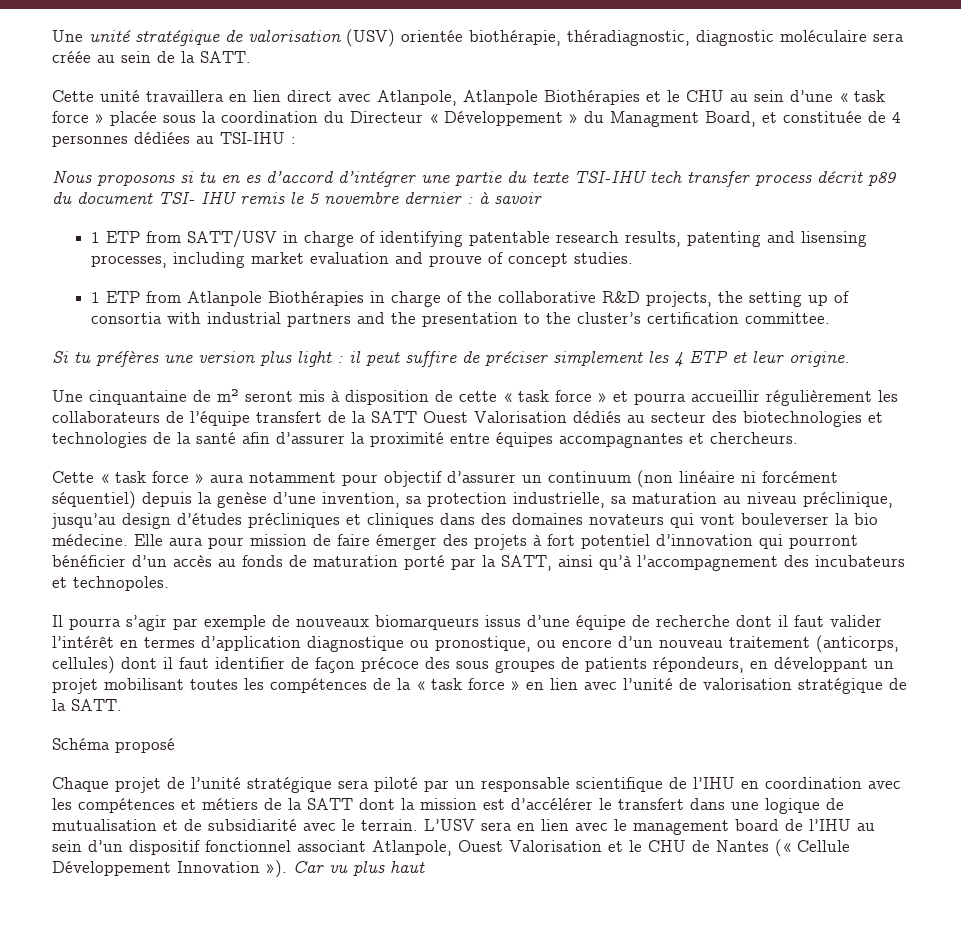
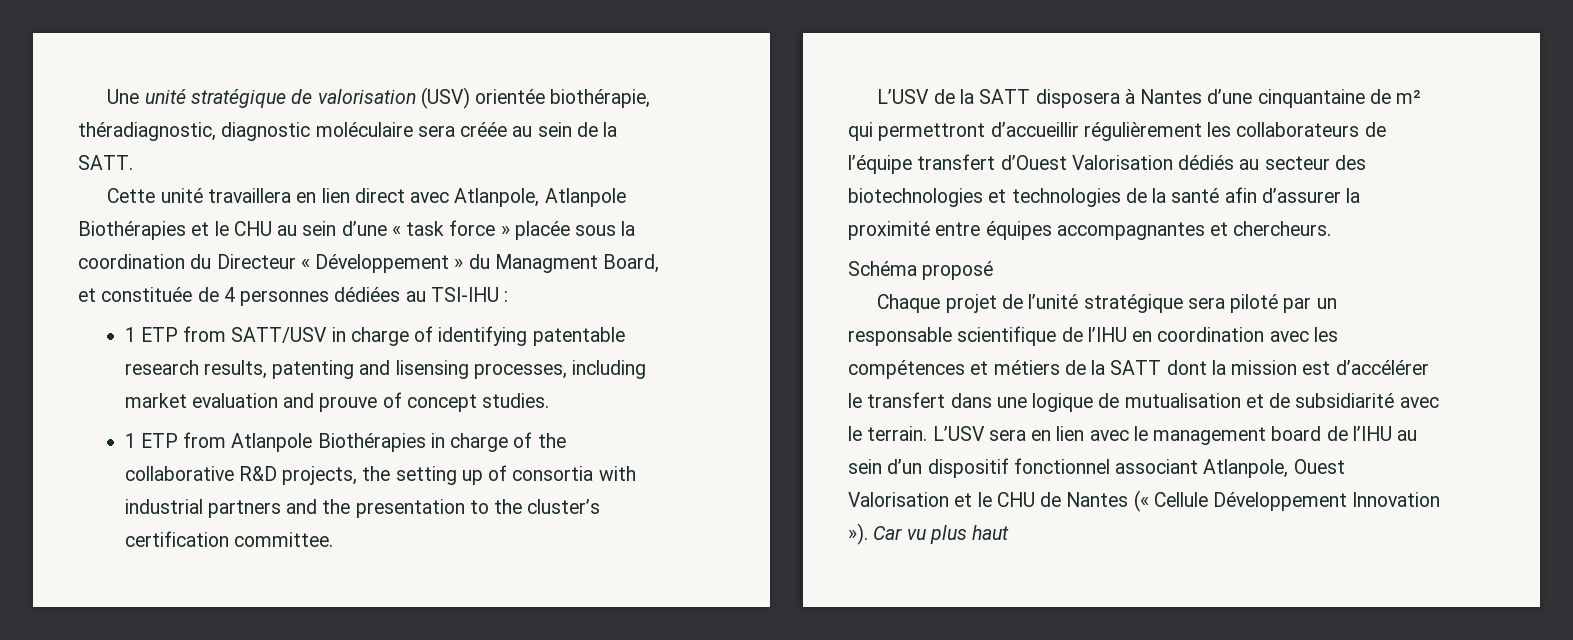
- Nous proposons si tu en es d’accord d’intégrer une partie du texte TSI-IHU tech transfer process décrit p89 du document TSI- IHU remis le 5 novembre dernier : à savoir
- Si tu préfères une version plus light : il peut suffire de préciser simplement les 4 ETP et leur origine.
- Une cinquantaine de m² seront mis à disposition de cette « task force » et pourra accueillir régulièrement les collaborateurs de l’équipe transfert de la SATT Ouest Valorisation dédiés au secteur des biotechnologies et technologies de la santé afin d’assurer la proximité entre équipes accompagnantes et chercheurs.
+ L’USV de la SATT disposera à Nantes d’une cinquantaine de m² qui permettront d’accueillir régulièrement les collaborateurs de l’équipe transfert d’Ouest Valorisation dédiés au secteur des biotechnologies et technologies de la santé afin d’assurer la proximité entre équipes accompagnantes et chercheurs.
- Cette « task force » aura notamment pour objectif d’assurer un continuum (non linéaire ni forcément séquentiel) depuis la genèse d’une invention, sa protection industrielle, sa maturation au niveau préclinique, jusqu’au design d’études précliniques et cliniques dans des domaines novateurs qui vont bouleverser la bio médecine. Elle aura pour mission de faire émerger des projets à fort potentiel d’innovation qui pourront bénéficier d’un accès au fonds de maturation porté par la SATT, ainsi qu’à l’accompagnement des incubateurs et technopoles.
- Il pourra s’agir par exemple de nouveaux biomarqueurs issus d’une équipe de recherche dont il faut valider l’intérêt en termes d’application diagnostique ou pronostique, ou encore d’un nouveau traitement (anticorps, cellules) dont il faut identifier de façon précoce des sous groupes de patients répondeurs, en développant un projet mobilisant toutes les compétences de la « task force » en lien avec l’unité de valorisation stratégique de la SATT.

